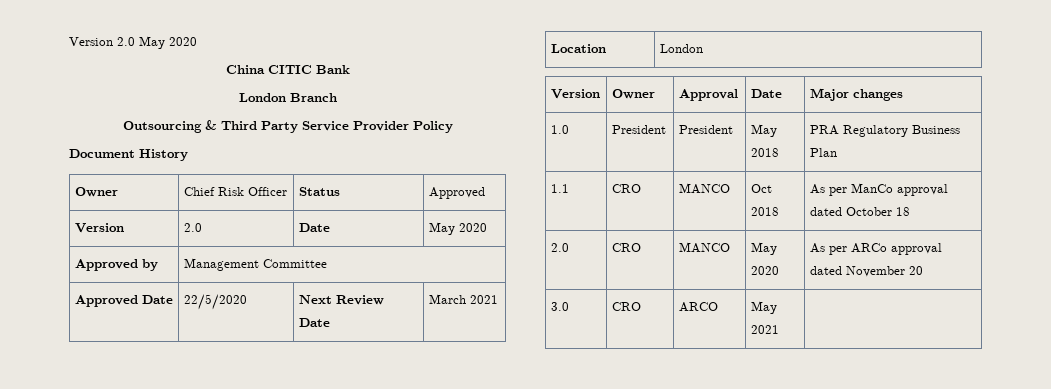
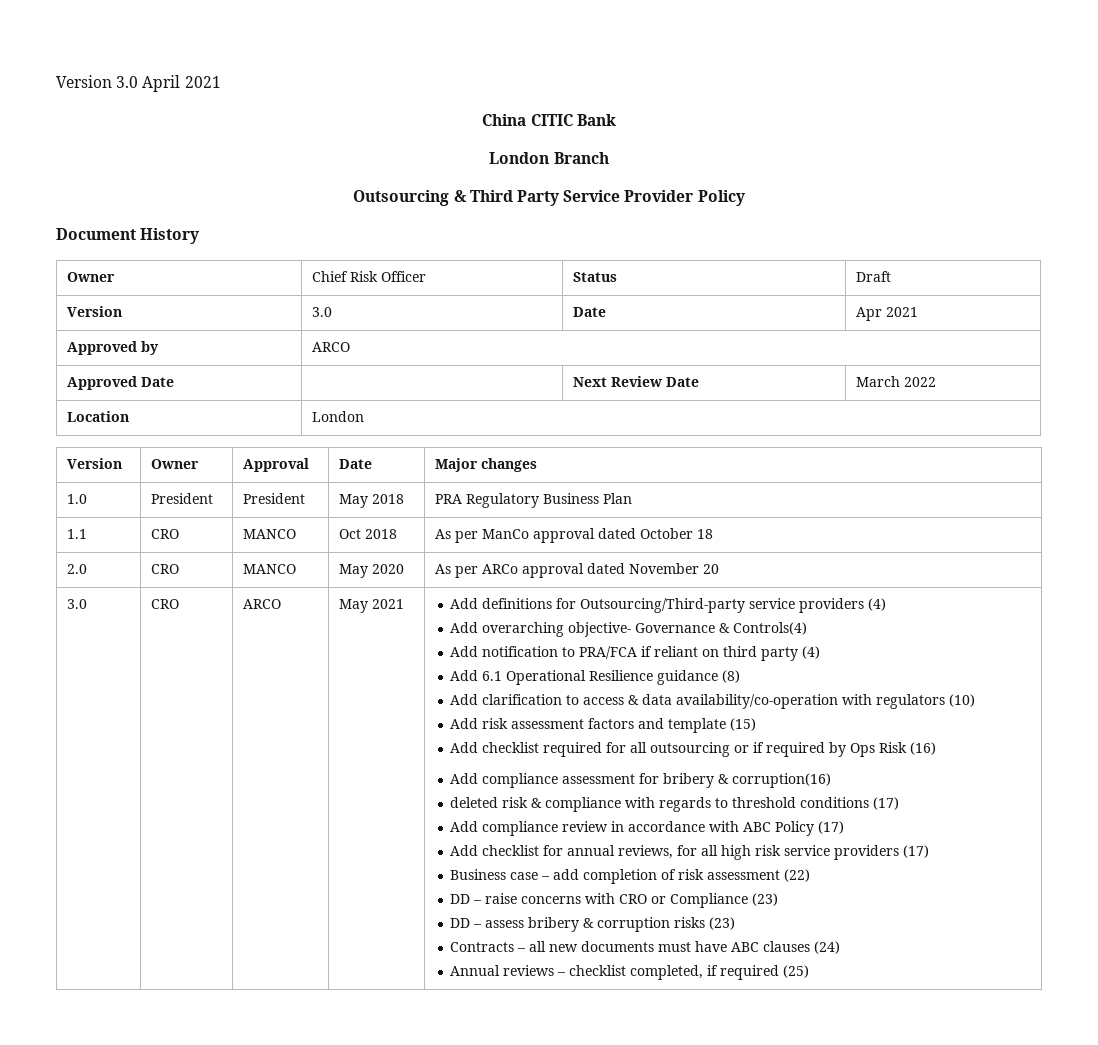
- Version 2.0 May 2020
+ Version 3.0 April 2021
- Owner | Chief Risk Officer | Status | Approved
- Version | 2.0 | Date | May 2020
+ Owner | Chief Risk Officer | Status | Draft
+ Version | 3.0 | Date | Apr 2021
- Approved by | Management Committee
+ Approved by | ARCO
- Approved Date | 22/5/2020 | Next Review Date | March 2021
+ Approved Date | | Next Review Date | March 2022
+ Add definitions for Outsourcing/Third-party service providers (4)
+ Add overarching objective- Governance & Controls(4)
+ Add notification to PRA/FCA if reliant on third party (4)
+ Add 6.1 Operational Resilience guidance (8)
+ Add clarification to access & data availability/co-operation with regulators (10)
+ Add risk assessment factors and template (15)
+ Add checklist required for all outsourcing or if required by Ops Risk (16)
+ Add compliance assessment for bribery & corruption(16)
+ deleted risk & compliance with regards to threshold conditions (17)
+ Add compliance review in accordance with ABC Policy (17)
+ Add checklist for annual reviews, for all high risk service providers (17)
+ Business case – add completion of risk assessment (22)
+ DD – raise concerns with CRO or Compliance (23)
+ DD – assess bribery & corruption risks (23)
+ Contracts – all new documents must have ABC clauses (24)
+ Annual reviews – checklist completed, if required (25)

